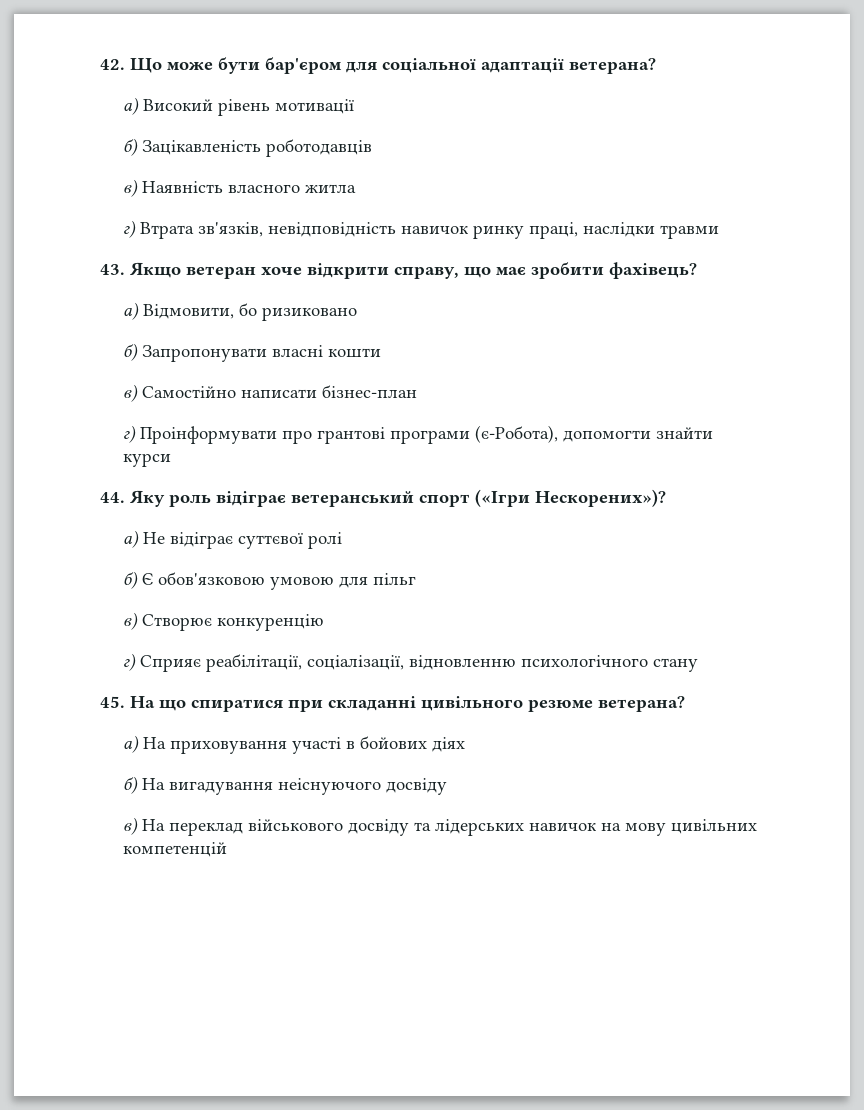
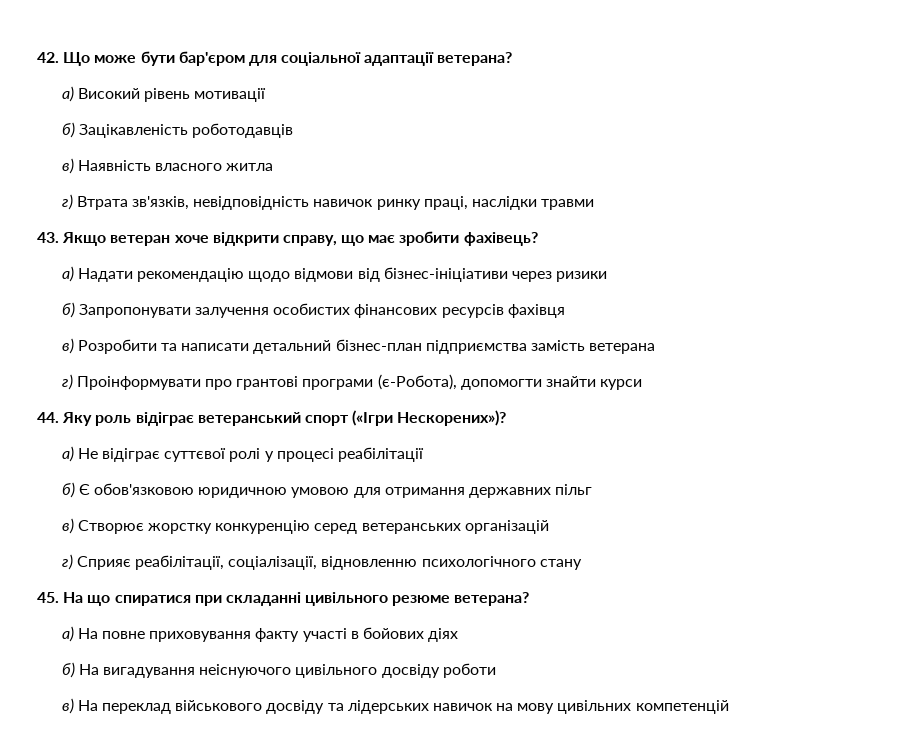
- а) Відмовити, бо ризиковано
- б) Запропонувати власні кошти
- в) Самостійно написати бізнес-план
+ а) Надати рекомендацію щодо відмови від бізнес-ініціативи через ризики
+ б) Запропонувати залучення особистих фінансових ресурсів фахівця
+ в) Розробити та написати детальний бізнес-план підприємства замість ветерана
- а) Не відіграє суттєвої ролі
+ а) Не відіграє суттєвої ролі у процесі реабілітації
- б) Є обов'язковою умовою для пільг
+ б) Є обов'язковою юридичною умовою для отримання державних пільг
- в) Створює конкуренцію
+ в) Створює жорстку конкуренцію серед ветеранських організацій
- а) На приховування участі в бойових діях
+ а) На повне приховування факту участі в бойових діях
- б) На вигадування неіснуючого досвіду
+ б) На вигадування неіснуючого цивільного досвіду роботи

